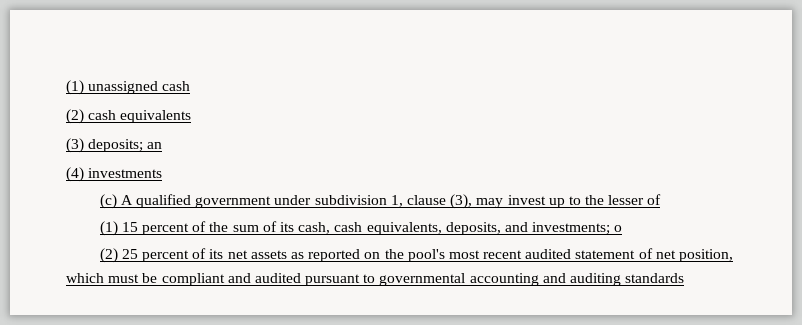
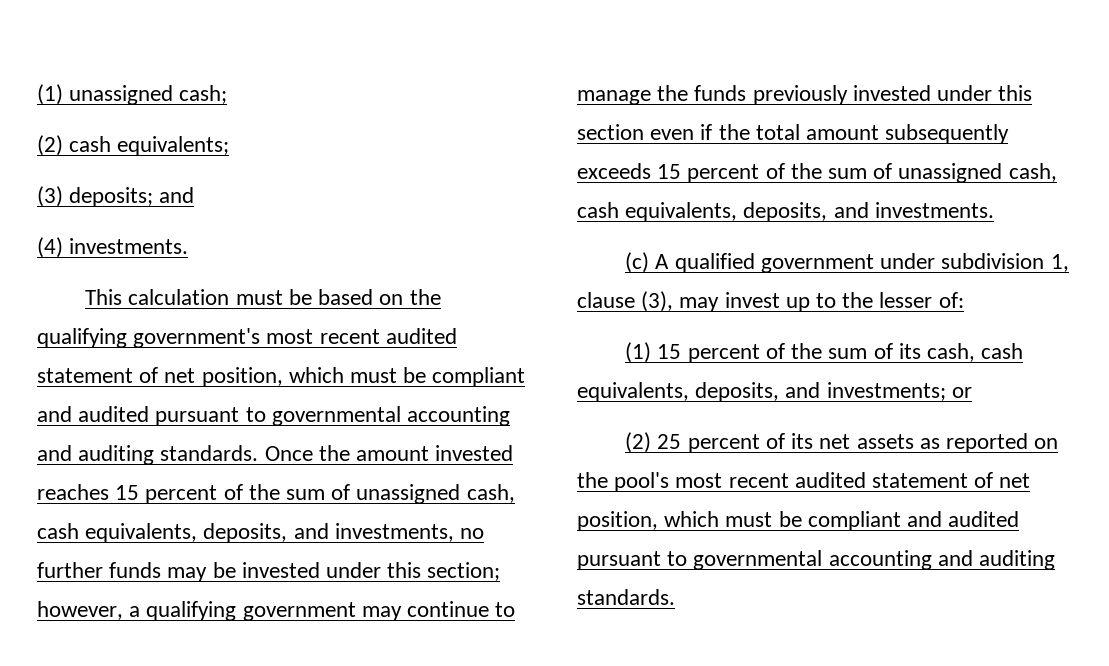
- (1) unassigned cash
+ (1) unassigned cash;
- (2) cash equivalents
+ (2) cash equivalents;
- (3) deposits; an
+ (3) deposits; and
- (4) investments
+ (4) investments.
+ This calculation must be based on the qualifying government's most recent audited statement of net position, which must be compliant and audited pursuant to governmental accounting and auditing standards. Once the amount invested reaches 15 percent of the sum of unassigned cash, cash equivalents, deposits, and investments, no further funds may be invested under this section; however, a qualifying government may continue to manage the funds previously invested under this section even if the total amount subsequently exceeds 15 percent of the sum of unassigned cash, cash equivalents, deposits, and investments.
- (c) A qualified government under subdivision 1, clause (3), may invest up to the lesser of
+ (c) A qualified government under subdivision 1, clause (3), may invest up to the lesser of:
- (1) 15 percent of the sum of its cash, cash equivalents, deposits, and investments; o
+ (1) 15 percent of the sum of its cash, cash equivalents, deposits, and investments; or
- (2) 25 percent of its net assets as reported on the pool's most recent audited statement of net position, which must be compliant and audited pursuant to governmental accounting and auditing standards
+ (2) 25 percent of its net assets as reported on the pool's most recent audited statement of net position, which must be compliant and audited pursuant to governmental accounting and auditing standards.

